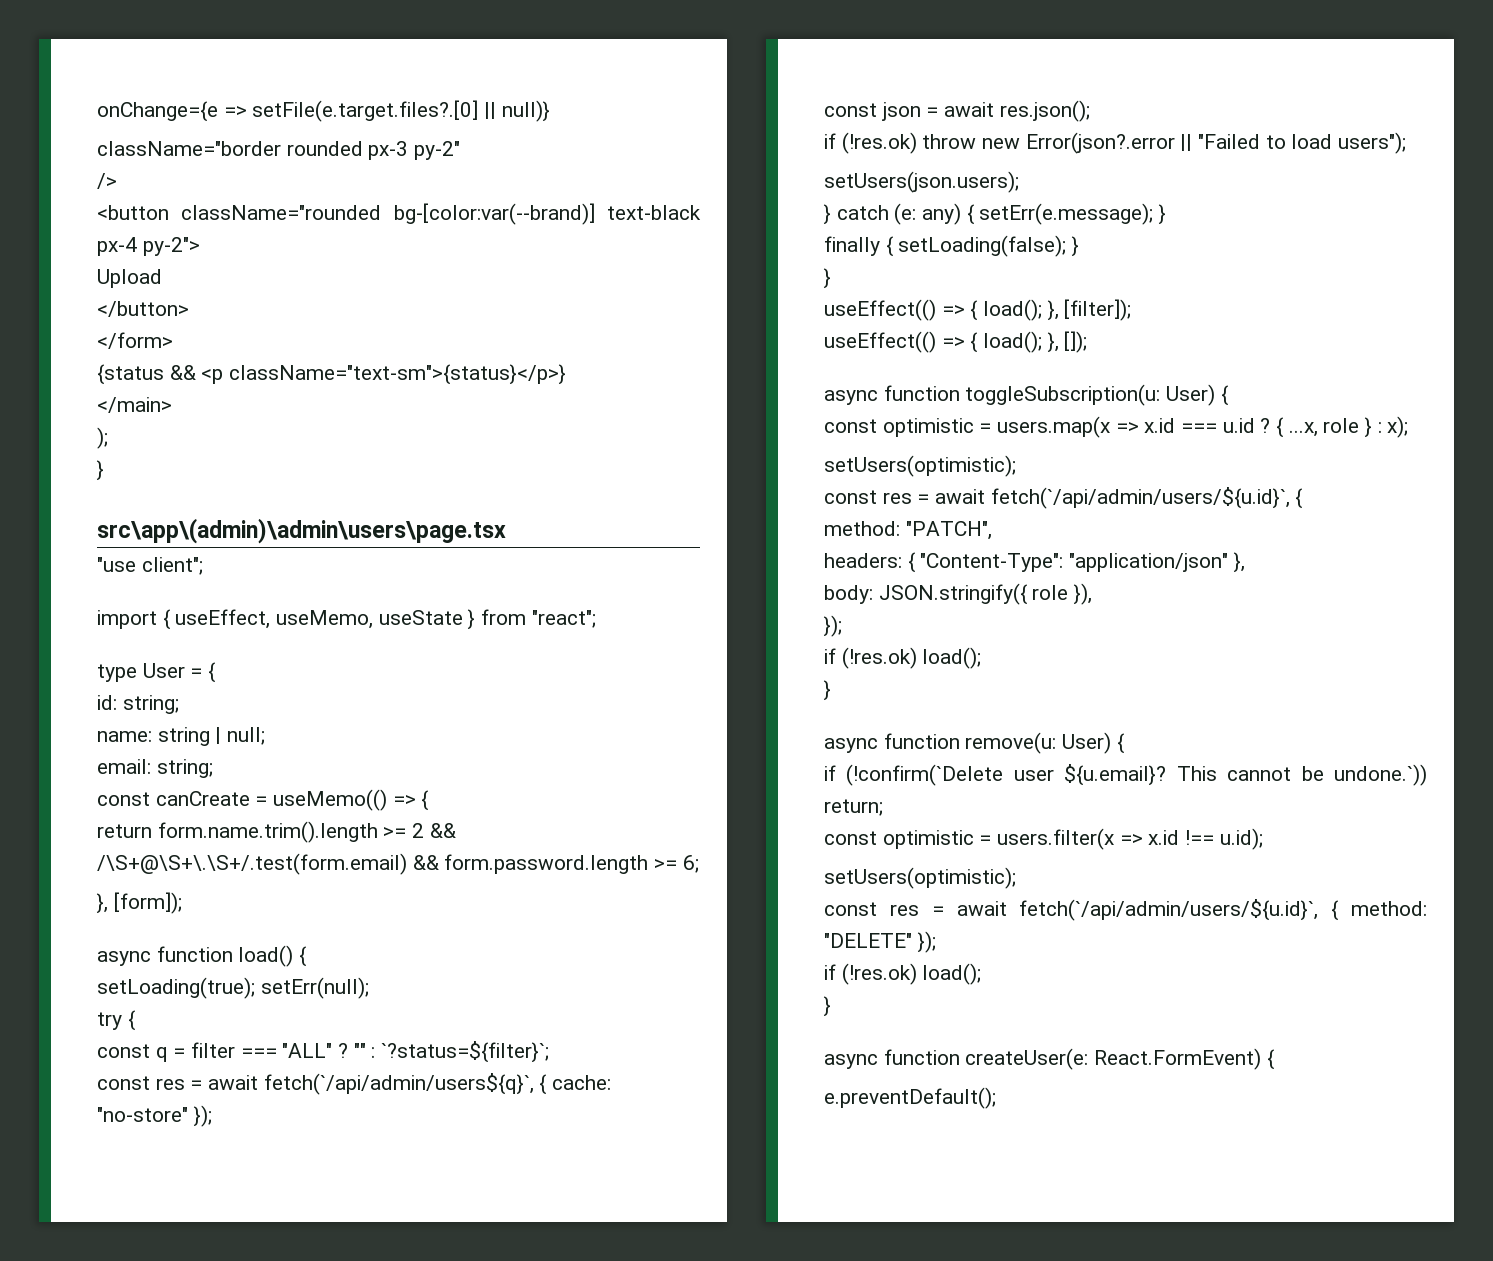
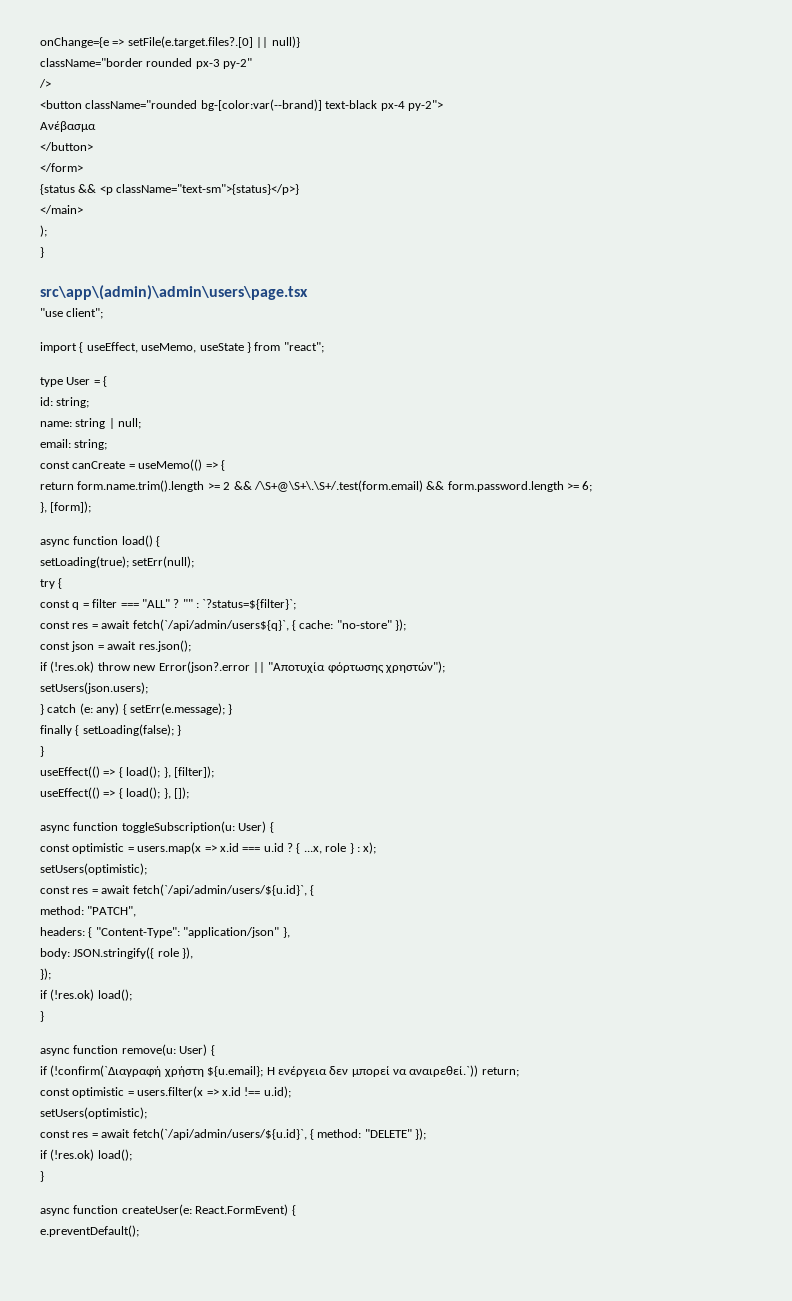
- Upload
+ Ανέβασμα
- if (!res.ok) throw new Error(json?.error || "Failed to load users");
+ if (!res.ok) throw new Error(json?.error || "Αποτυχία φόρτωσης χρηστών");
- if (!confirm(`Delete user ${u.email}? This cannot be undone.`)) return;
+ if (!confirm(`Διαγραφή χρήστη ${u.email}; Η ενέργεια δεν μπορεί να αναιρεθεί.`)) return;

